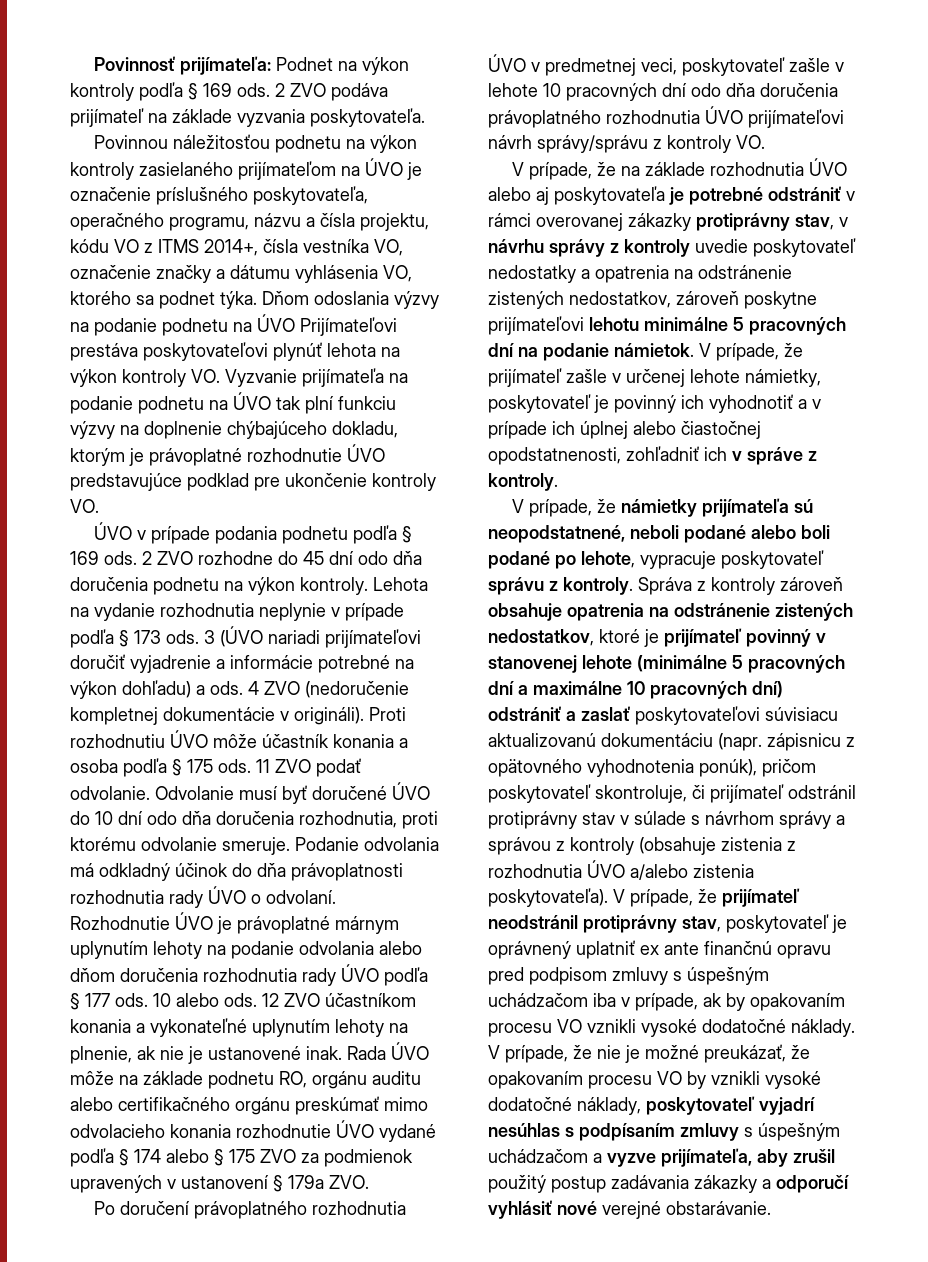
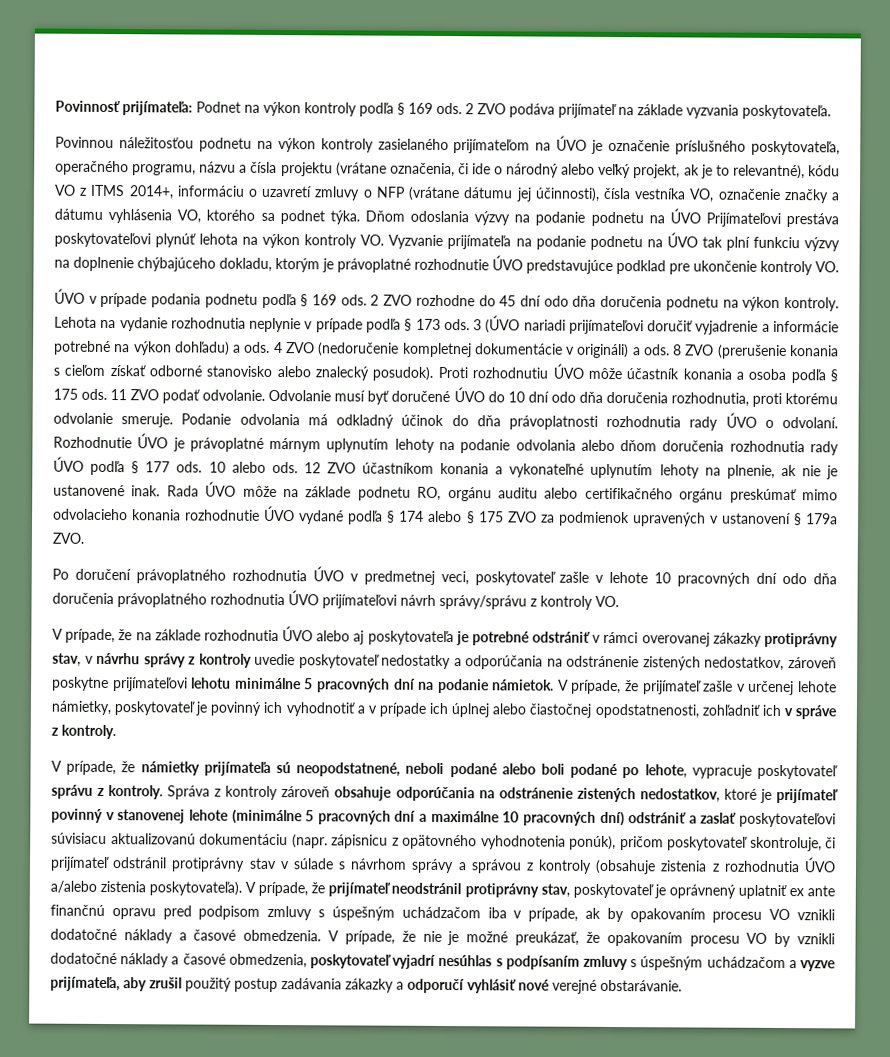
- Povinnou náležitosťou podnetu na výkon kontroly zasielaného prijímateľom na ÚVO je označenie príslušného poskytovateľa, operačného programu, názvu a čísla projektu, kódu VO z ITMS 2014+, čísla vestníka VO, označenie značky a dátumu vyhlásenia VO, ktorého sa podnet týka.
+ Povinnou náležitosťou podnetu na výkon kontroly zasielaného prijímateľom na ÚVO je označenie príslušného poskytovateľa, operačného programu, názvu a čísla projektu (vrátane označenia, či ide o národný alebo veľký projekt, ak je to relevantné), kódu VO z ITMS 2014+, informáciu o uzavretí zmluvy o NFP (vrátane dátumu jej účinnosti), čísla vestníka VO, označenie značky a dátumu vyhlásenia VO, ktorého sa podnet týka.
- 4 ZVO (nedoručenie kompletnej dokumentácie v origináli).
+ 4 ZVO (nedoručenie kompletnej dokumentácie v origináli) a ods. 8 ZVO (prerušenie konania s cieľom získať odborné stanovisko alebo znalecký posudok).
- V prípade, že na základe rozhodnutia ÚVO alebo aj poskytovateľa je potrebné odstrániť v rámci overovanej zákazky protiprávny stav, v návrhu správy z kontroly uvedie poskytovateľ nedostatky a opatrenia na odstránenie zistených nedostatkov, zároveň poskytne prijímateľovi lehotu minimálne 5 pracovných dní na podanie námietok.
+ V prípade, že na základe rozhodnutia ÚVO alebo aj poskytovateľa je potrebné odstrániť v rámci overovanej zákazky protiprávny stav, v návrhu správy z kontroly uvedie poskytovateľ nedostatky a odporúčania na odstránenie zistených nedostatkov, zároveň poskytne prijímateľovi lehotu minimálne 5 pracovných dní na podanie námietok.
- Správa z kontroly zároveň obsahuje opatrenia na odstránenie zistených nedostatkov, ktoré je prijímateľ povinný v stanovenej lehote (minimálne 5 pracovných dní a maximálne 10 pracovných dní) odstrániť a zaslať poskytovateľovi súvisiacu aktualizovanú dokumentáciu (napr. zápisnicu z opätovného vyhodnotenia ponúk), pričom poskytovateľ skontroluje, či prijímateľ odstránil protiprávny stav v súlade s návrhom správy a správou z kontroly (obsahuje zistenia z rozhodnutia ÚVO a/alebo zistenia poskytovateľa).
+ Správa z kontroly zároveň obsahuje odporúčania na odstránenie zistených nedostatkov, ktoré je prijímateľ povinný v stanovenej lehote (minimálne 5 pracovných dní a maximálne 10 pracovných dní) odstrániť a zaslať poskytovateľovi súvisiacu aktualizovanú dokumentáciu (napr. zápisnicu z opätovného vyhodnotenia ponúk), pričom poskytovateľ skontroluje, či prijímateľ odstránil protiprávny stav v súlade s návrhom správy a správou z kontroly (obsahuje zistenia z rozhodnutia ÚVO a/alebo zistenia poskytovateľa).
- V prípade, že prijímateľ neodstránil protiprávny stav, poskytovateľ je oprávnený uplatniť ex ante finančnú opravu pred podpisom zmluvy s úspešným uchádzačom iba v prípade, ak by opakovaním procesu VO vznikli vysoké dodatočné náklady.
+ V prípade, že prijímateľ neodstránil protiprávny stav, poskytovateľ je oprávnený uplatniť ex ante finančnú opravu pred podpisom zmluvy s úspešným uchádzačom iba v prípade, ak by opakovaním procesu VO vznikli dodatočné náklady a časové obmedzenia.
- V prípade, že nie je možné preukázať, že opakovaním procesu VO by vznikli vysoké dodatočné náklady, poskytovateľ vyjadrí nesúhlas s podpísaním zmluvy s úspešným uchádzačom a vyzve prijímateľa, aby zrušil použitý postup zadávania zákazky a odporučí vyhlásiť nové verejné obstarávanie.
+ V prípade, že nie je možné preukázať, že opakovaním procesu VO by vznikli dodatočné náklady a časové obmedzenia, poskytovateľ vyjadrí nesúhlas s podpísaním zmluvy s úspešným uchádzačom a vyzve prijímateľa, aby zrušil použitý postup zadávania zákazky a odporučí vyhlásiť nové verejné obstarávanie.

